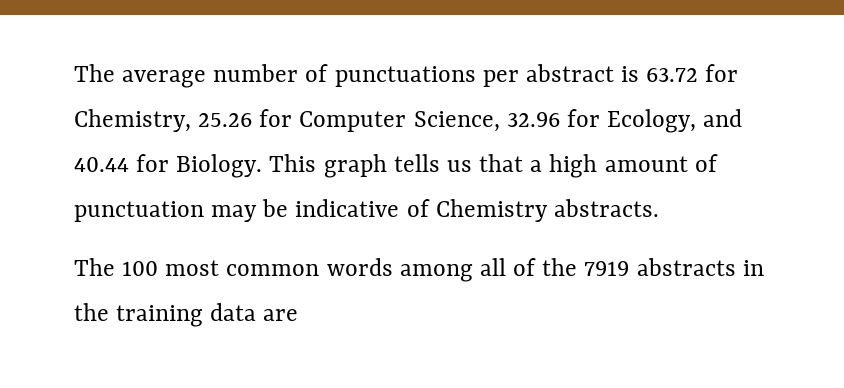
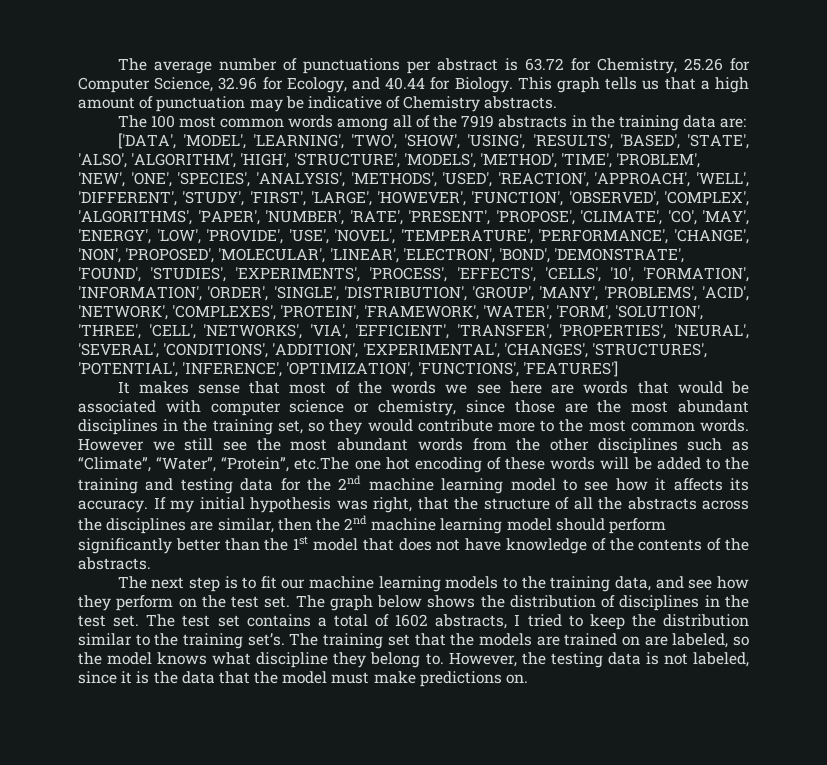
- The 100 most common words among all of the 7919 abstracts in the training data are
+ The 100 most common words among all of the 7919 abstracts in the training data are:
+ ['DATA', 'MODEL', 'LEARNING', 'TWO', 'SHOW', 'USING', 'RESULTS', 'BASED', 'STATE', 'ALSO', 'ALGORITHM', 'HIGH', 'STRUCTURE', 'MODELS', 'METHOD', 'TIME', 'PROBLEM', 'NEW', 'ONE', 'SPECIES', 'ANALYSIS', 'METHODS', 'USED', 'REACTION', 'APPROACH', 'WELL', 'DIFFERENT', 'STUDY', 'FIRST', 'LARGE', 'HOWEVER', 'FUNCTION', 'OBSERVED', 'COMPLEX', 'ALGORITHMS', 'PAPER', 'NUMBER', 'RATE', 'PRESENT', 'PROPOSE', 'CLIMATE', 'CO', 'MAY', 'ENERGY', 'LOW', 'PROVIDE', 'USE', 'NOVEL', 'TEMPERATURE', 'PERFORMANCE', 'CHANGE', 'NON', 'PROPOSED', 'MOLECULAR', 'LINEAR', 'ELECTRON', 'BOND', 'DEMONSTRATE', 'FOUND', 'STUDIES', 'EXPERIMENTS', 'PROCESS', 'EFFECTS', 'CELLS', '10', 'FORMATION', 'INFORMATION', 'ORDER', 'SINGLE', 'DISTRIBUTION', 'GROUP', 'MANY', 'PROBLEMS', 'ACID', 'NETWORK', 'COMPLEXES', 'PROTEIN', 'FRAMEWORK', 'WATER', 'FORM', 'SOLUTION', 'THREE', 'CELL', 'NETWORKS', 'VIA', 'EFFICIENT', 'TRANSFER', 'PROPERTIES', 'NEURAL', 'SEVERAL', 'CONDITIONS', 'ADDITION', 'EXPERIMENTAL', 'CHANGES', 'STRUCTURES', 'POTENTIAL', 'INFERENCE', 'OPTIMIZATION', 'FUNCTIONS', 'FEATURES']
+ It makes sense that most of the words we see here are words that would be associated with computer science or chemistry, since those are the most abundant disciplines in the training set, so they would contribute more to the most common words. However we still see the most abundant words from the other disciplines such as “Climate”, “Water”, “Protein”, etc.The one hot encoding of these words will be added to the training and testing data for the 2nd machine learning model to see how it affects its accuracy. If my initial hypothesis was right, that the structure of all the abstracts across the disciplines are similar, then the 2nd machine learning model should perform significantly better than the 1st model that does not have knowledge of the contents of the abstracts.
+ The next step is to fit our machine learning models to the training data, and see how they perform on the test set. The graph below shows the distribution of disciplines in the test set. The test set contains a total of 1602 abstracts, I tried to keep the distribution similar to the training set’s. The training set that the models are trained on are labeled, so the model knows what discipline they belong to. However, the testing data is not labeled, since it is the data that the model must make predictions on.

